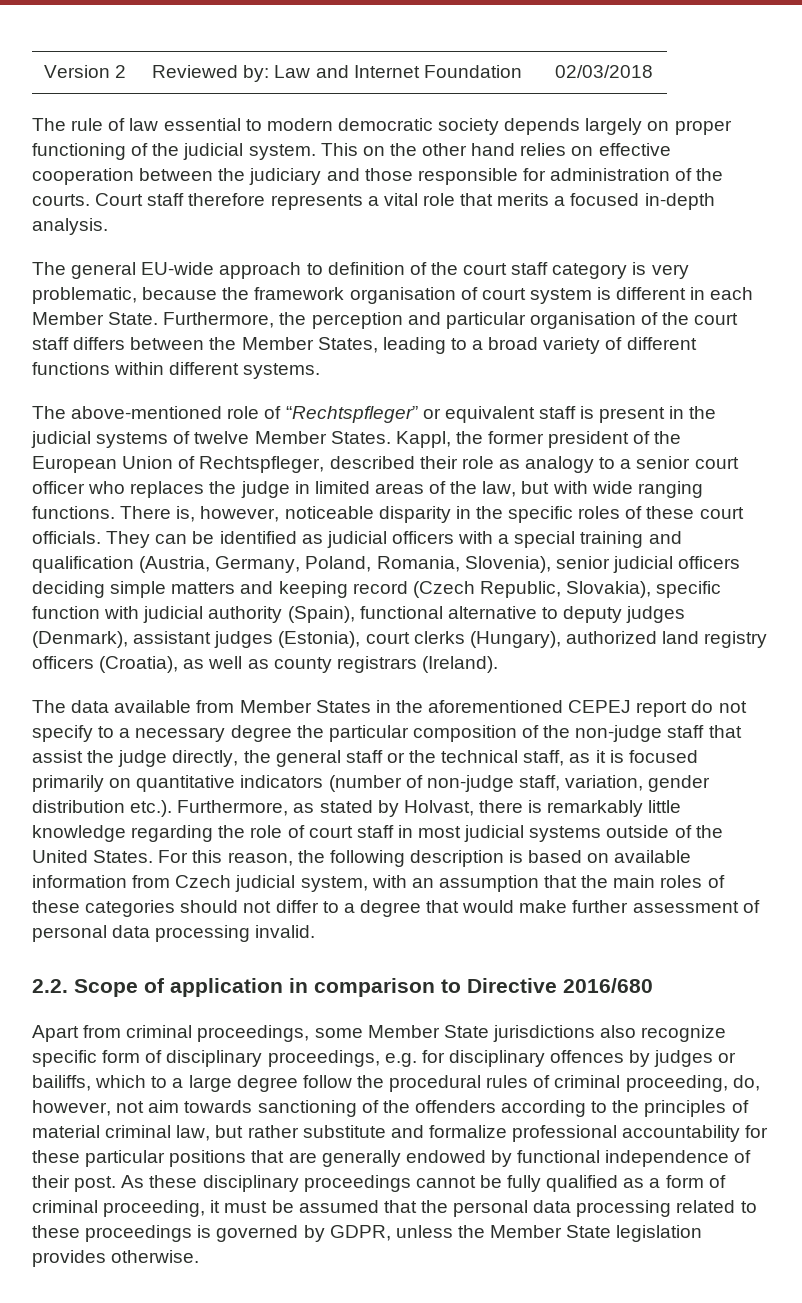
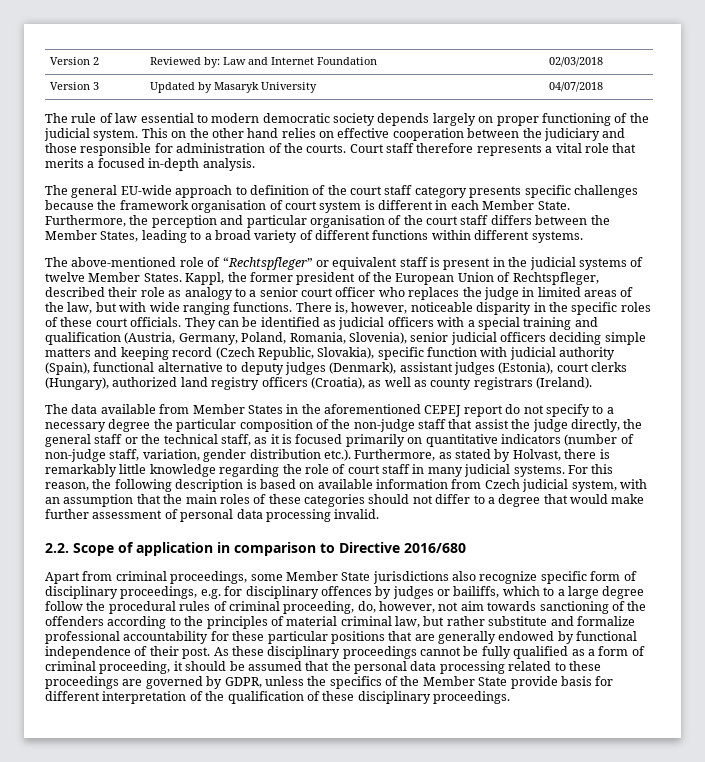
+ Version 3 | Updated by Masaryk University | 04/07/2018
- The general EU-wide approach to definition of the court staff category is very problematic, because the framework organisation of court system is different in each Member State.
+ The general EU-wide approach to definition of the court staff category presents specific challenges because the framework organisation of court system is different in each Member State.
- The data available from Member States in the aforementioned CEPEJ report do not specify to a necessary degree the particular composition of the non-judge staff that assist the judge directly, the general staff or the technical staff, as it is focused primarily on quantitative indicators (number of non-judge staff, variation, gender distribution etc.). Furthermore, as stated by Holvast, there is remarkably little knowledge regarding the role of court staff in most judicial systems outside of the United States.
+ The data available from Member States in the aforementioned CEPEJ report do not specify to a necessary degree the particular composition of the non-judge staff that assist the judge directly, the general staff or the technical staff, as it is focused primarily on quantitative indicators (number of non-judge staff, variation, gender distribution etc.). Furthermore, as stated by Holvast, there is remarkably little knowledge regarding the role of court staff in many judicial systems.
- As these disciplinary proceedings cannot be fully qualified as a form of criminal proceeding, it must be assumed that the personal data processing related to these proceedings is governed by GDPR, unless the Member State legislation provides otherwise.
+ As these disciplinary proceedings cannot be fully qualified as a form of criminal proceeding, it should be assumed that the personal data processing related to these proceedings are governed by GDPR, unless the specifics of the Member State provide basis for different interpretation of the qualification of these disciplinary proceedings.

